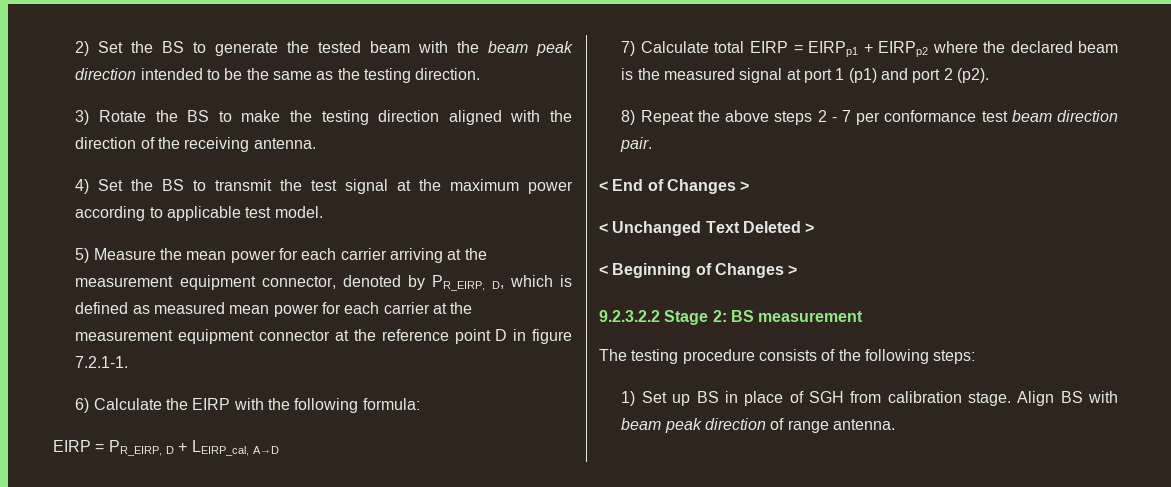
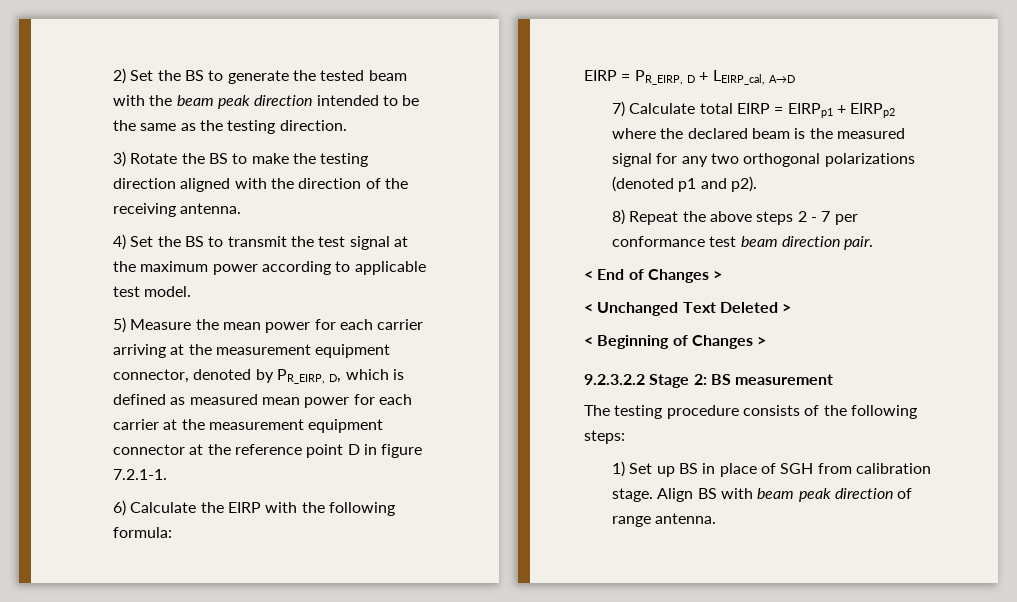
- 7) Calculate total EIRP = EIRPp1 + EIRPp2 where the declared beam is the measured signal at port 1 (p1) and port 2 (p2).
+ 7) Calculate total EIRP = EIRPp1 + EIRPp2 where the declared beam is the measured signal for any two orthogonal polarizations (denoted p1 and p2).

